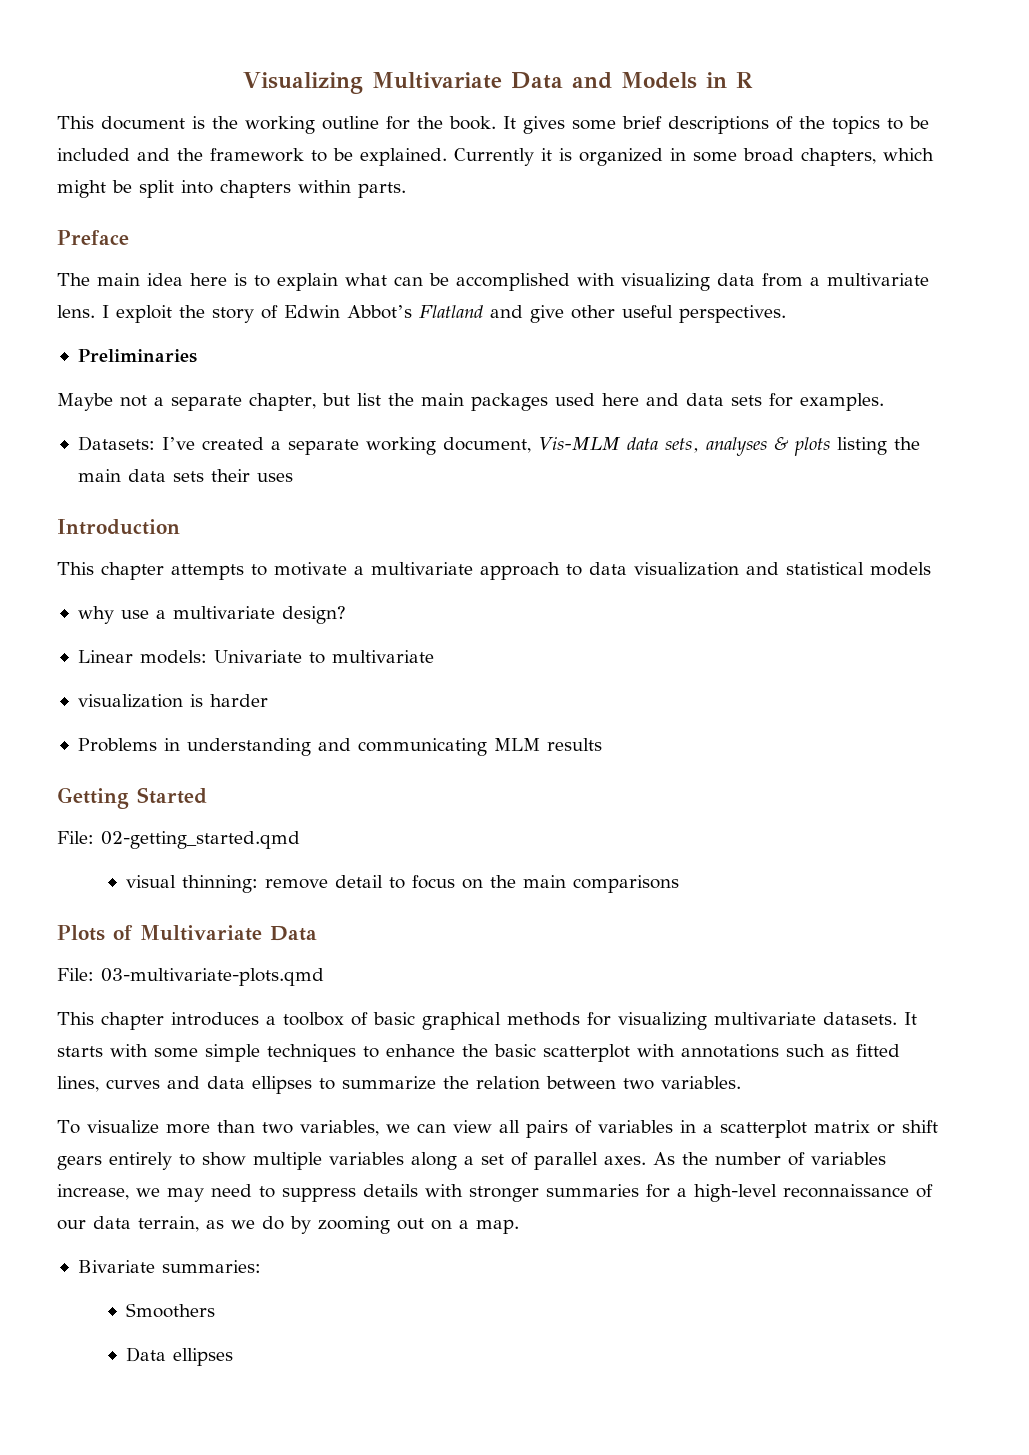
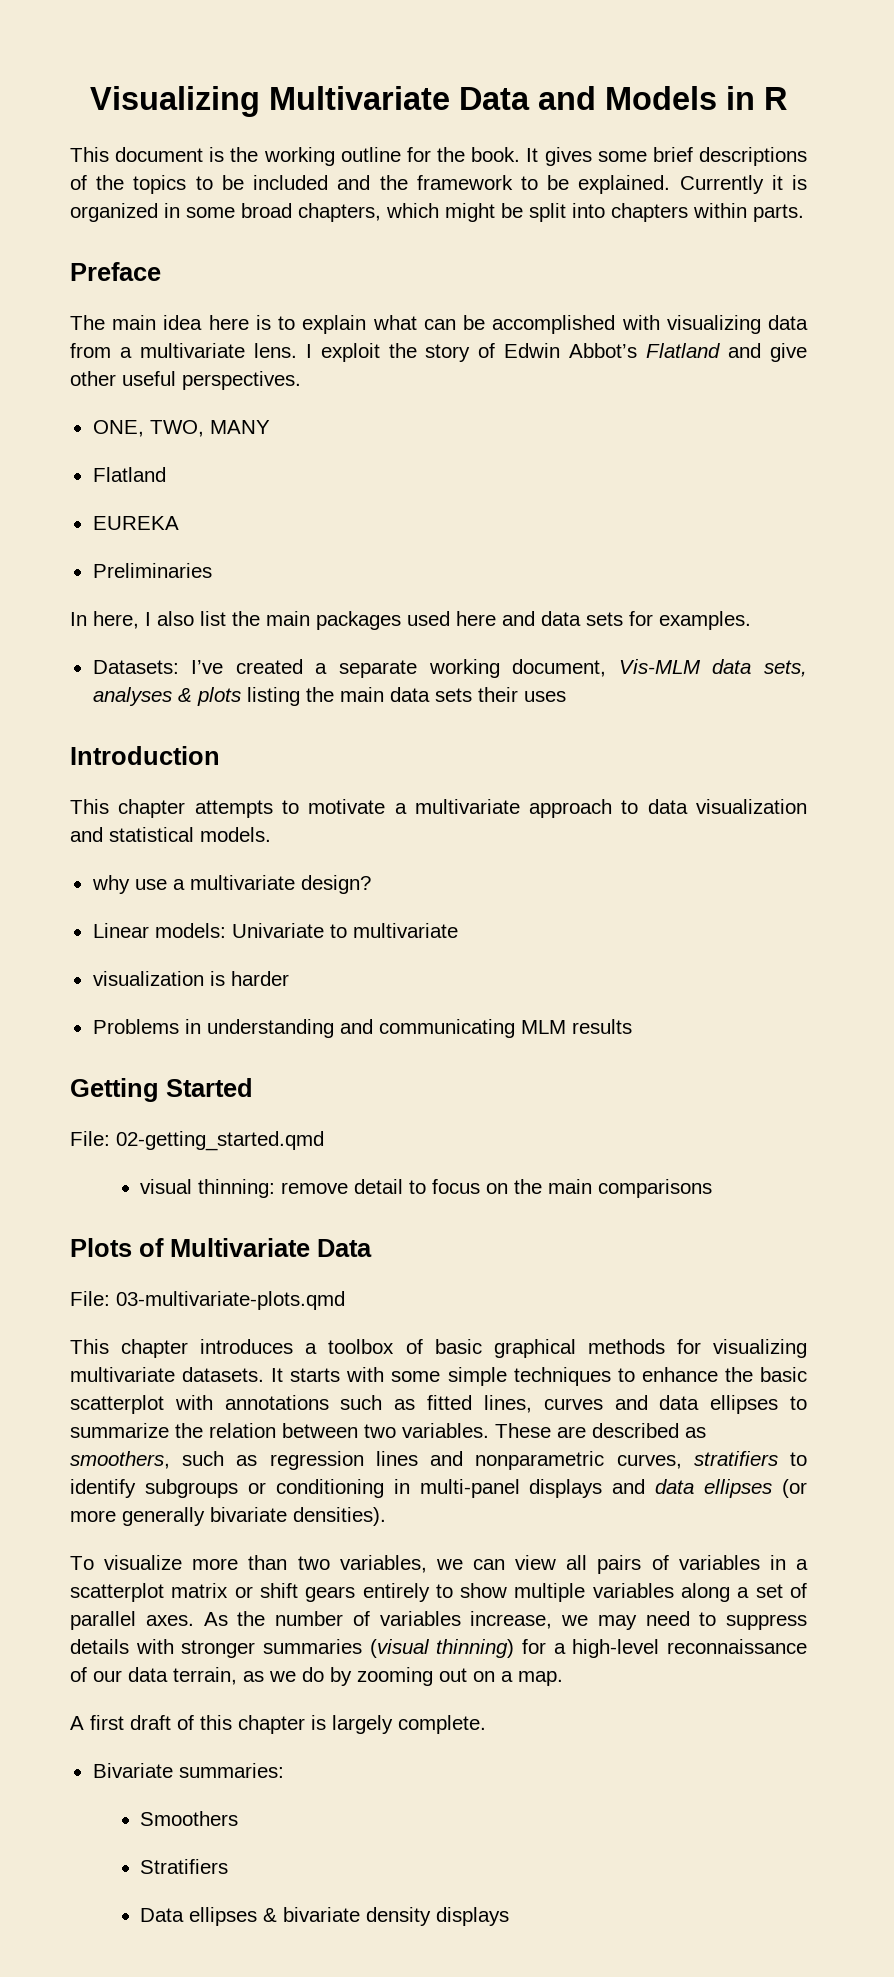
+ ONE, TWO, MANY
+ Flatland
+ EUREKA
  Preliminaries
- Maybe not a separate chapter, but list the main packages used here and data sets for examples.
+ In here, I also list the main packages used here and data sets for examples.
- This chapter attempts to motivate a multivariate approach to data visualization and statistical models
+ This chapter attempts to motivate a multivariate approach to data visualization and statistical models.
+ These are described as smoothers, such as regression lines and nonparametric curves, stratifiers to identify subgroups or conditioning in multi-panel displays and data ellipses (or more generally bivariate densities).
- As the number of variables increase, we may need to suppress details with stronger summaries for a high-level reconnaissance of our data terrain, as we do by zooming out on a map.
+ As the number of variables increase, we may need to suppress details with stronger summaries (visual thinning) for a high-level reconnaissance of our data terrain, as we do by zooming out on a map.
+ A first draft of this chapter is largely complete.
+ Stratifiers
- Data ellipses
+ Data ellipses & bivariate density displays

